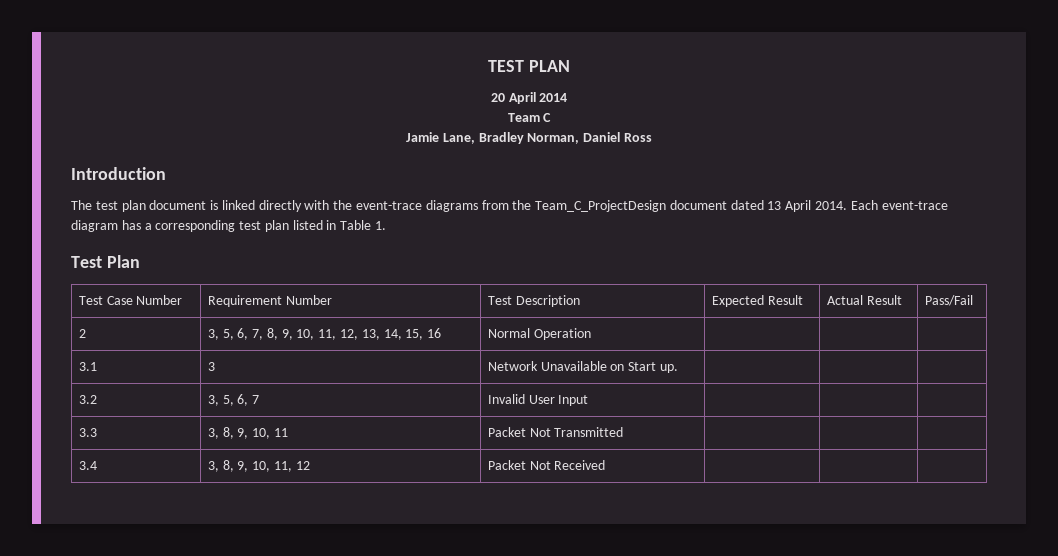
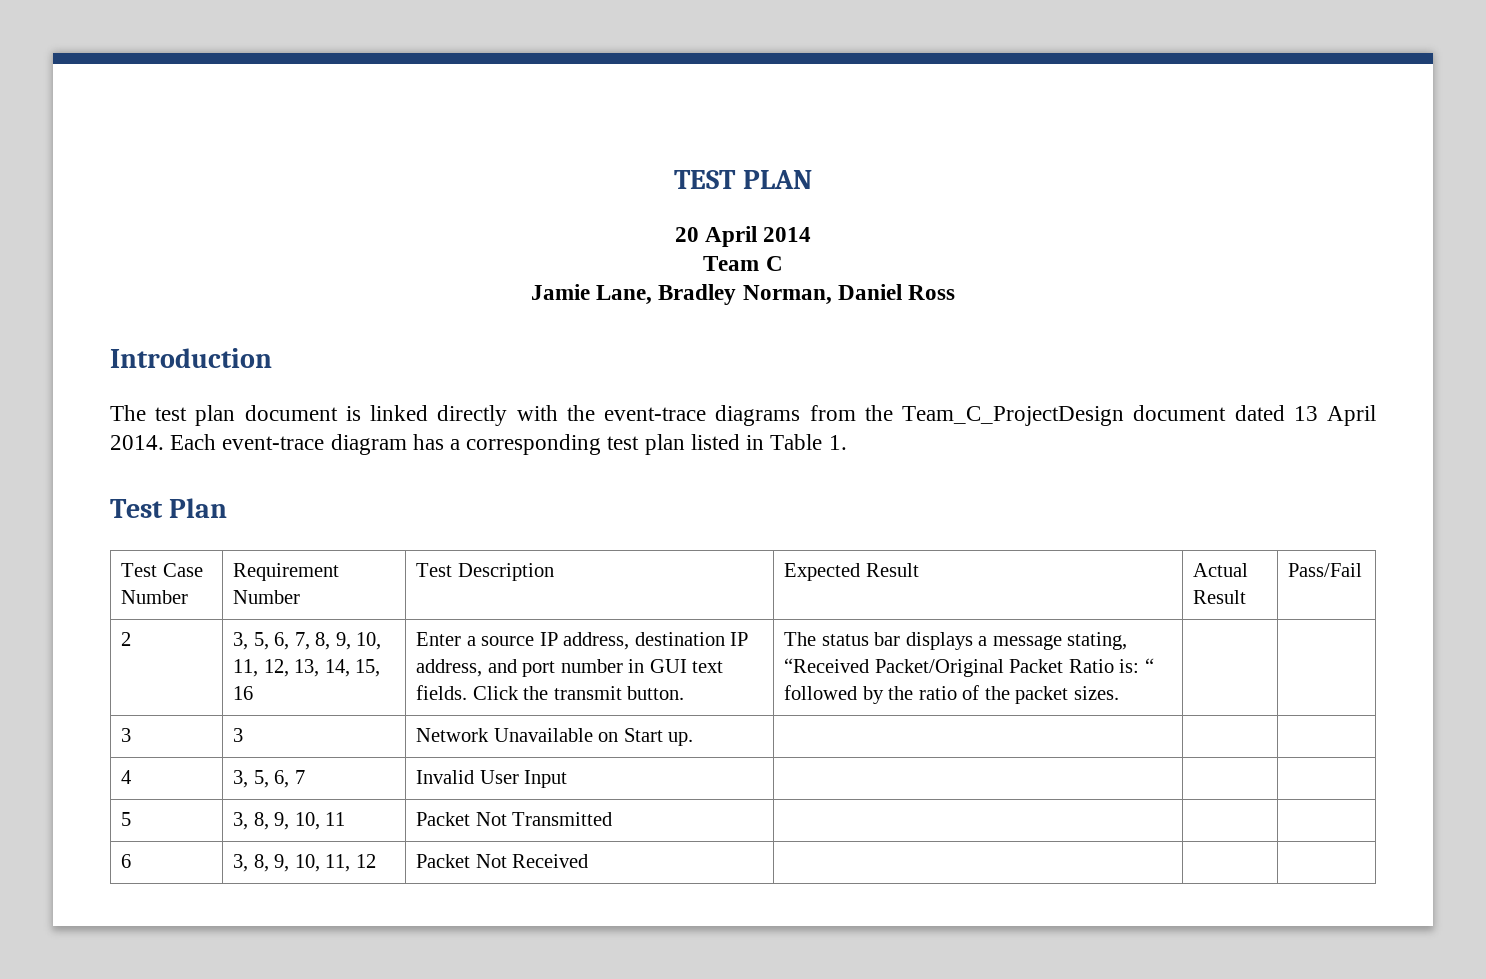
- Normal Operation | | |
- 3.1 | 3 | Network Unavailable on Start up. | | |
+ Enter a source IP address, destination IP address, and port number in GUI text fields. Click the transmit button. | The status bar displays a message stating, “Received Packet/Original Packet Ratio is: “ followed by the ratio of the packet sizes. | |
+ 3 | 3 | Network Unavailable on Start up. | | |
- 3.2 | 3, 5, 6, 7 | Invalid User Input | | |
+ 4 | 3, 5, 6, 7 | Invalid User Input | | |
- 3.3 | 3, 8, 9, 10, 11 | Packet Not Transmitted | | |
+ 5 | 3, 8, 9, 10, 11 | Packet Not Transmitted | | |
- 3.4 | 3, 8, 9, 10, 11, 12 | Packet Not Received | | |
+ 6 | 3, 8, 9, 10, 11, 12 | Packet Not Received | | |

